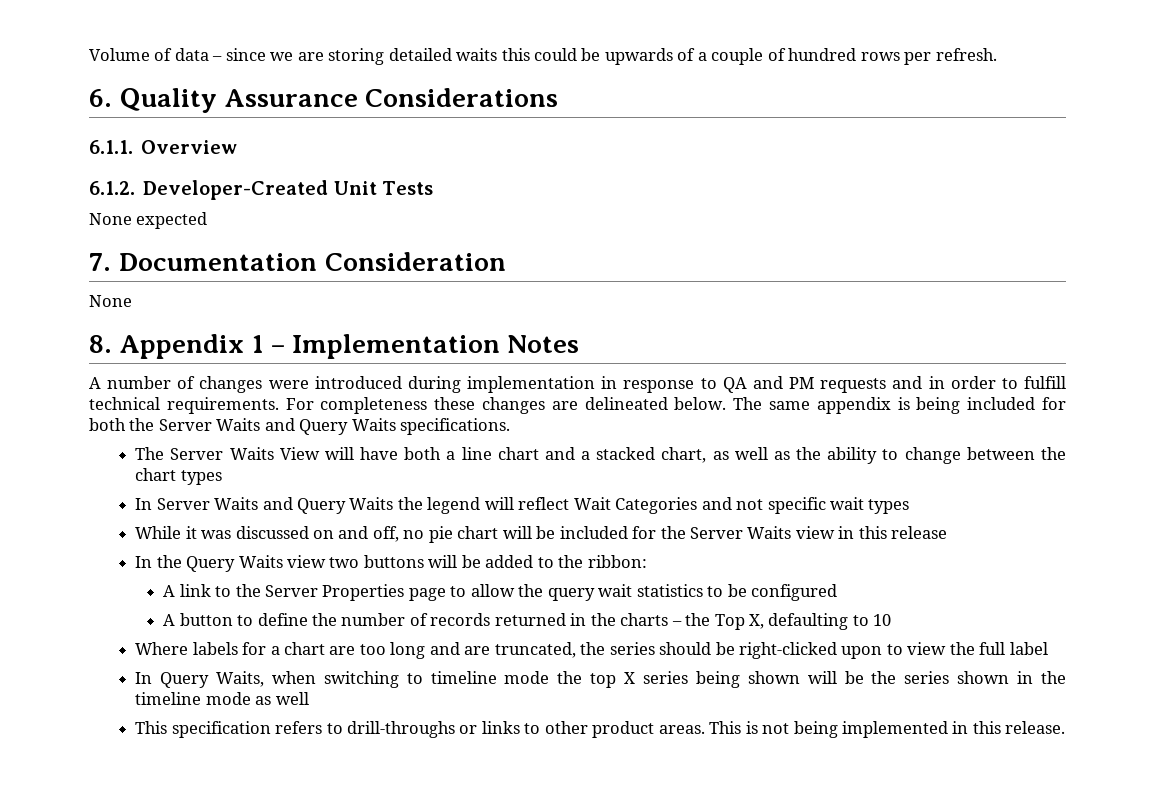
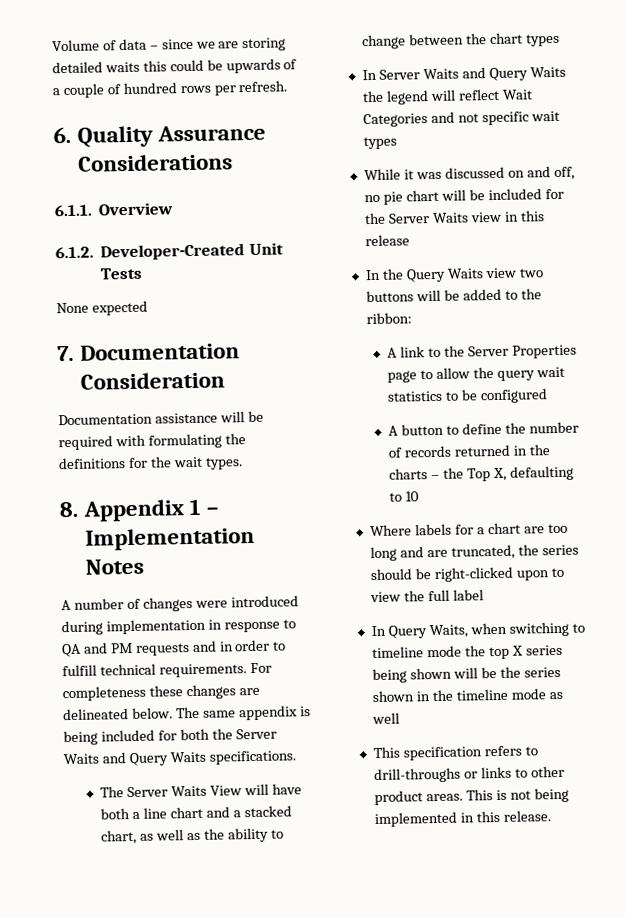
  7. Documentation Consideration
- None
+ Documentation assistance will be required with formulating the definitions for the wait types.

